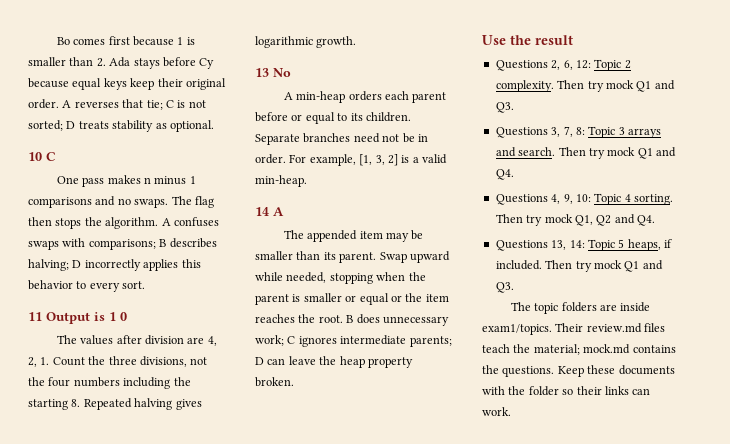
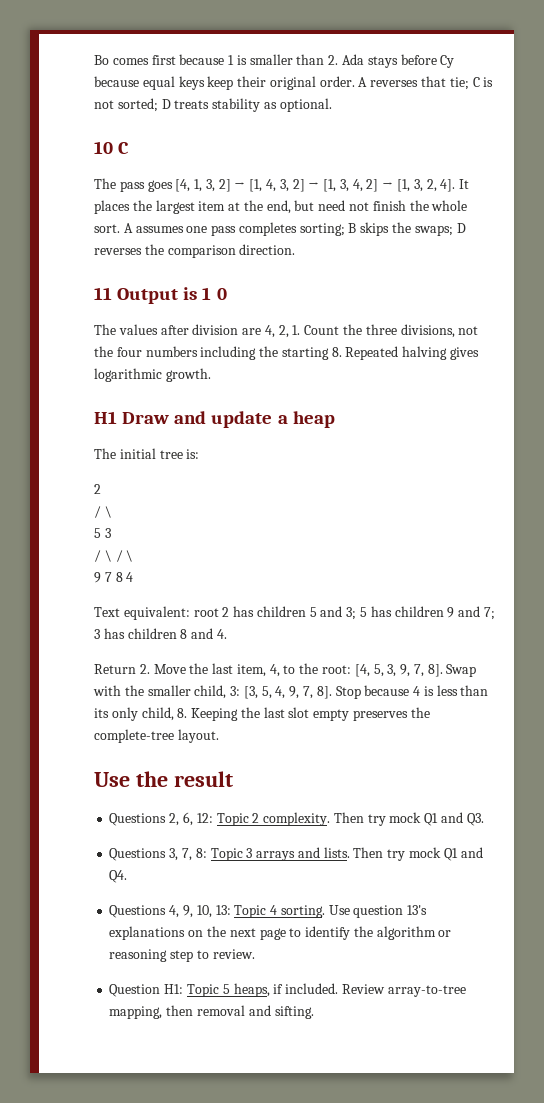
- One pass makes n minus 1 comparisons and no swaps. The flag then stops the algorithm. A confuses swaps with comparisons; B describes halving; D incorrectly applies this behavior to every sort.
+ The pass goes [4, 1, 3, 2] → [1, 4, 3, 2] → [1, 3, 4, 2] → [1, 3, 2, 4]. It places the largest item at the end, but need not finish the whole sort. A assumes one pass completes sorting; B skips the swaps; D reverses the comparison direction.
- 13 No
- A min-heap orders each parent before or equal to its children. Separate branches need not be in order. For example, [1, 3, 2] is a valid min-heap.
- 14 A
- The appended item may be smaller than its parent. Swap upward while needed, stopping when the parent is smaller or equal or the item reaches the root. B does unnecessary work; C ignores intermediate parents; D can leave the heap property broken.
+ H1 Draw and update a heap
+ The initial tree is:
+ 2
+ / \
+ 5 3
+ / \ / \
+ 9 7 8 4
+ Text equivalent: root 2 has children 5 and 3; 5 has children 9 and 7; 3 has children 8 and 4.
+ Return 2. Move the last item, 4, to the root: [4, 5, 3, 9, 7, 8]. Swap with the smaller child, 3: [3, 5, 4, 9, 7, 8]. Stop because 4 is less than its only child, 8. Keeping the last slot empty preserves the complete-tree layout.
- Questions 3, 7, 8: Topic 3 arrays and search.
+ Questions 3, 7, 8: Topic 3 arrays and lists.
- Questions 4, 9, 10: Topic 4 sorting.
+ Questions 4, 9, 10, 13: Topic 4 sorting.
- Then try mock Q1, Q2 and Q4.
- Questions 13, 14: Topic 5 heaps, if included. Then try mock Q1 and Q3.
- The topic folders are inside exam1/topics. Their review.md files teach the material; mock.md contains the questions. Keep these documents with the folder so their links can work.
+ Use question 13's explanations on the next page to identify the algorithm or reasoning step to review.
+ Question H1: Topic 5 heaps, if included. Review array-to-tree mapping, then removal and sifting.

